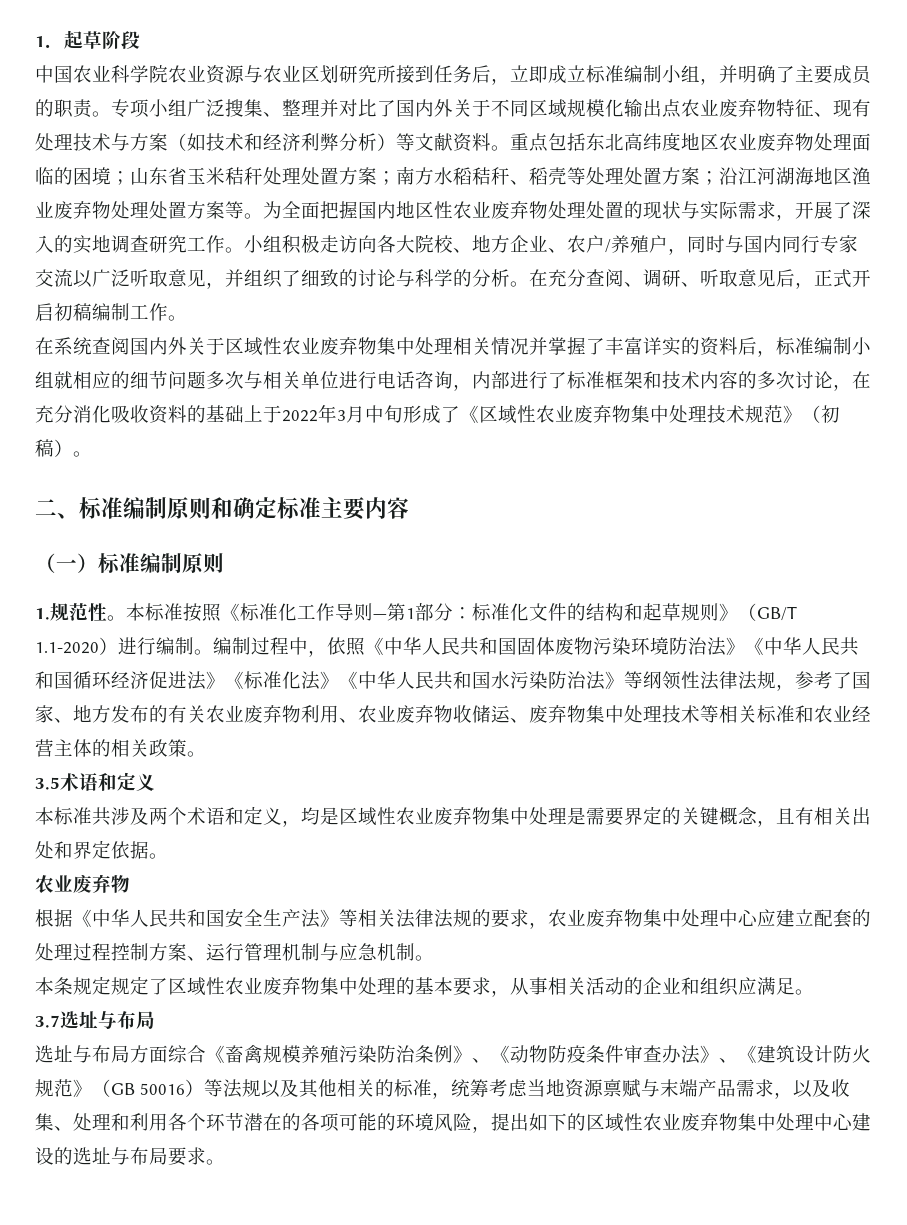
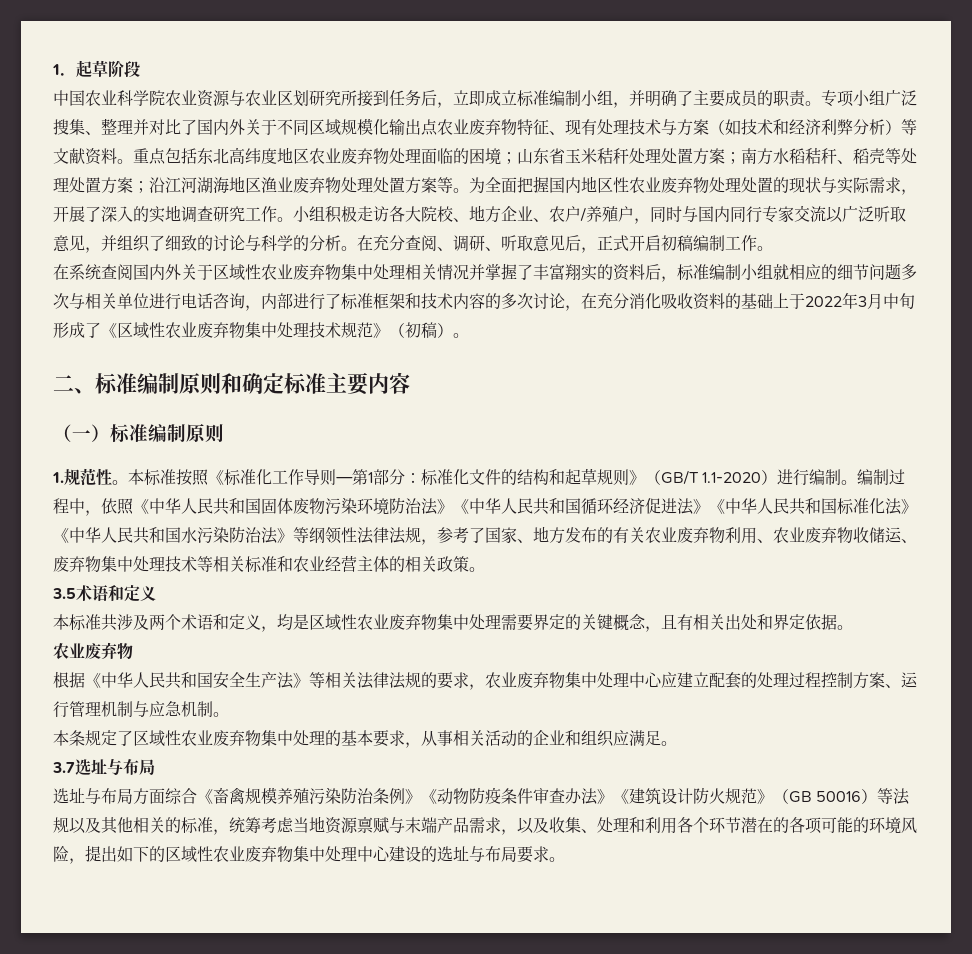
- 小组积极走访向各大院校、地方企业、农户/养殖户，同时与国内同行专家交流以广泛听取意见，并组织了细致的讨论与科学的分析。
+ 小组积极走访各大院校、地方企业、农户/养殖户，同时与国内同行专家交流以广泛听取意见，并组织了细致的讨论与科学的分析。
- 在系统查阅国内外关于区域性农业废弃物集中处理相关情况并掌握了丰富详实的资料后，标准编制小组就相应的细节问题多次与相关单位进行电话咨询，内部进行了标准框架和技术内容的多次讨论，在充分消化吸收资料的基础上于2022年3月中旬形成了《区域性农业废弃物集中处理技术规范》（初稿）。
+ 在系统查阅国内外关于区域性农业废弃物集中处理相关情况并掌握了丰富翔实的资料后，标准编制小组就相应的细节问题多次与相关单位进行电话咨询，内部进行了标准框架和技术内容的多次讨论，在充分消化吸收资料的基础上于2022年3月中旬形成了《区域性农业废弃物集中处理技术规范》（初稿）。
- 编制过程中，依照《中华人民共和国固体废物污染环境防治法》《中华人民共和国循环经济促进法》《标准化法》《中华人民共和国水污染防治法》等纲领性法律法规，参考了国家、地方发布的有关农业废弃物利用、农业废弃物收储运、废弃物集中处理技术等相关标准和农业经营主体的相关政策。
+ 编制过程中，依照《中华人民共和国固体废物污染环境防治法》《中华人民共和国循环经济促进法》《中华人民共和国标准化法》《中华人民共和国水污染防治法》等纲领性法律法规，参考了国家、地方发布的有关农业废弃物利用、农业废弃物收储运、废弃物集中处理技术等相关标准和农业经营主体的相关政策。
- 本标准共涉及两个术语和定义，均是区域性农业废弃物集中处理是需要界定的关键概念，且有相关出处和界定依据。
+ 本标准共涉及两个术语和定义，均是区域性农业废弃物集中处理需要界定的关键概念，且有相关出处和界定依据。
- 本条规定规定了区域性农业废弃物集中处理的基本要求，从事相关活动的企业和组织应满足。
+ 本条规定了区域性农业废弃物集中处理的基本要求，从事相关活动的企业和组织应满足。
- 选址与布局方面综合《畜禽规模养殖污染防治条例》、《动物防疫条件审查办法》、《建筑设计防火规范》（GB 50016）等法规以及其他相关的标准，统筹考虑当地资源禀赋与末端产品需求，以及收集、处理和利用各个环节潜在的各项可能的环境风险，提出如下的区域性农业废弃物集中处理中心建设的选址与布局要求。
+ 选址与布局方面综合《畜禽规模养殖污染防治条例》《动物防疫条件审查办法》《建筑设计防火规范》（GB 50016）等法规以及其他相关的标准，统筹考虑当地资源禀赋与末端产品需求，以及收集、处理和利用各个环节潜在的各项可能的环境风险，提出如下的区域性农业废弃物集中处理中心建设的选址与布局要求。

